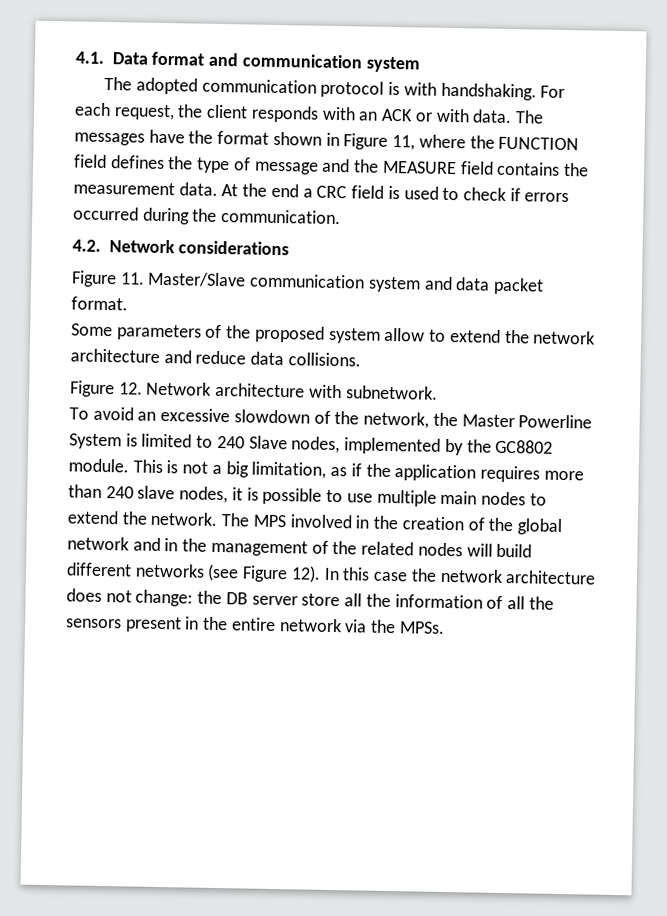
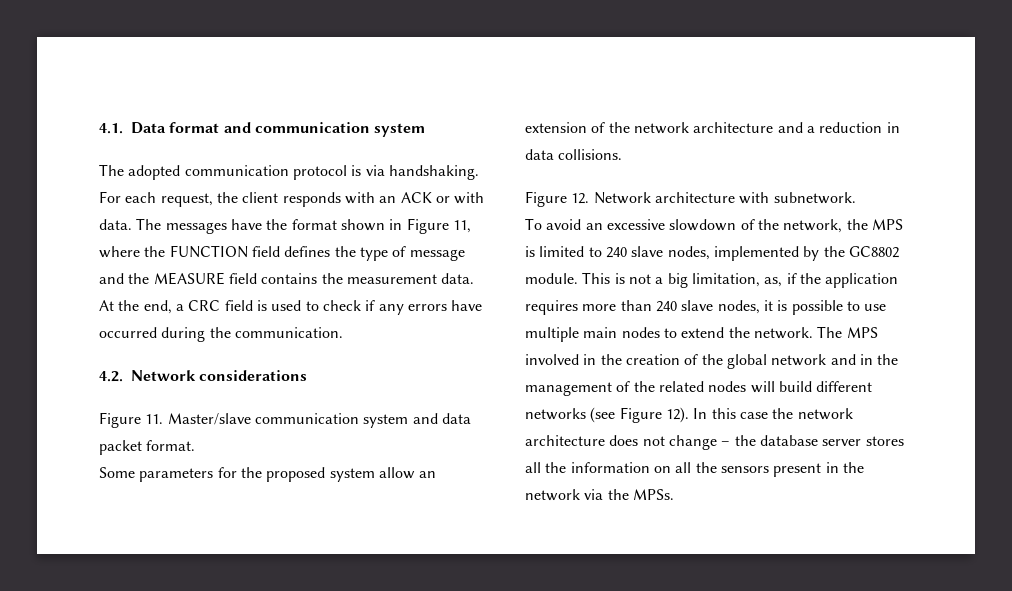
- The adopted communication protocol is with handshaking.
+ The adopted communication protocol is via handshaking.
- At the end a CRC field is used to check if errors occurred during the communication.
+ At the end, a CRC field is used to check if any errors have occurred during the communication.
- Figure 11. Master/Slave communication system and data packet format.
+ Figure 11. Master/slave communication system and data packet format.
- Some parameters of the proposed system allow to extend the network architecture and reduce data collisions.
+ Some parameters for the proposed system allow an extension of the network architecture and a reduction in data collisions.
- To avoid an excessive slowdown of the network, the Master Powerline System is limited to 240 Slave nodes, implemented by the GC8802 module.
+ To avoid an excessive slowdown of the network, the MPS is limited to 240 slave nodes, implemented by the GC8802 module.
- This is not a big limitation, as if the application requires more than 240 slave nodes, it is possible to use multiple main nodes to extend the network.
+ This is not a big limitation, as, if the application requires more than 240 slave nodes, it is possible to use multiple main nodes to extend the network.
- In this case the network architecture does not change: the DB server store all the information of all the sensors present in the entire network via the MPSs.
+ In this case the network architecture does not change – the database server stores all the information on all the sensors present in the network via the MPSs.

